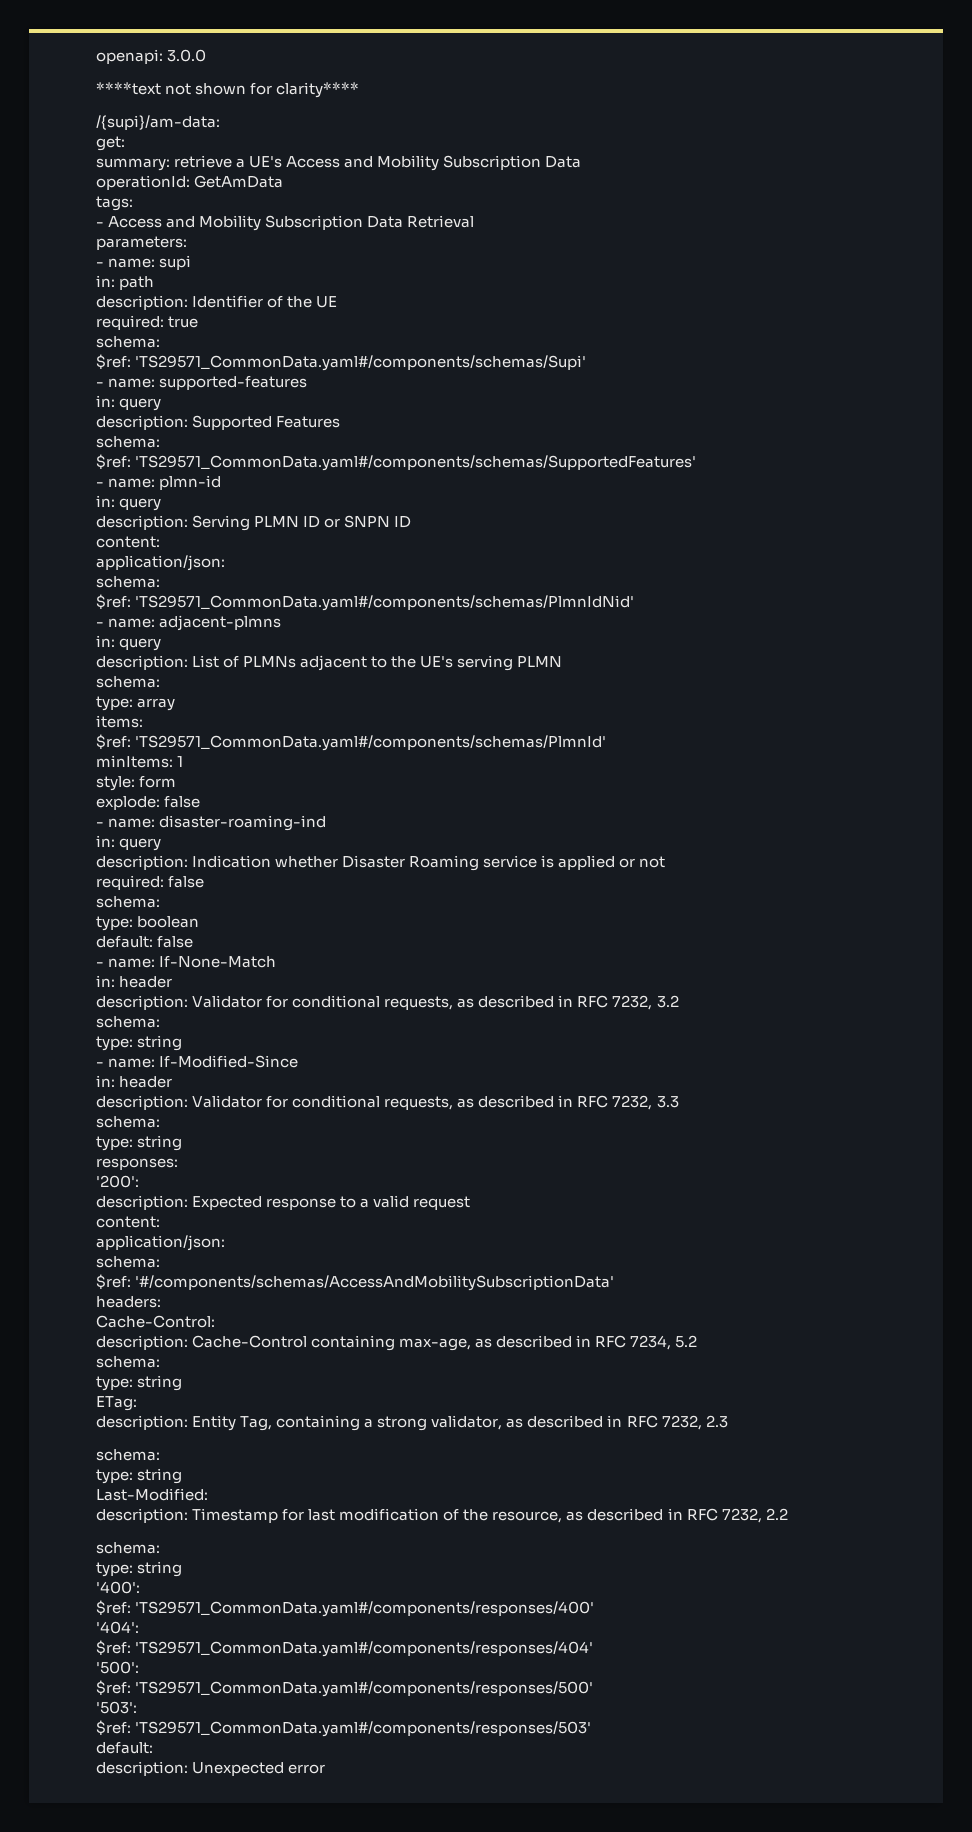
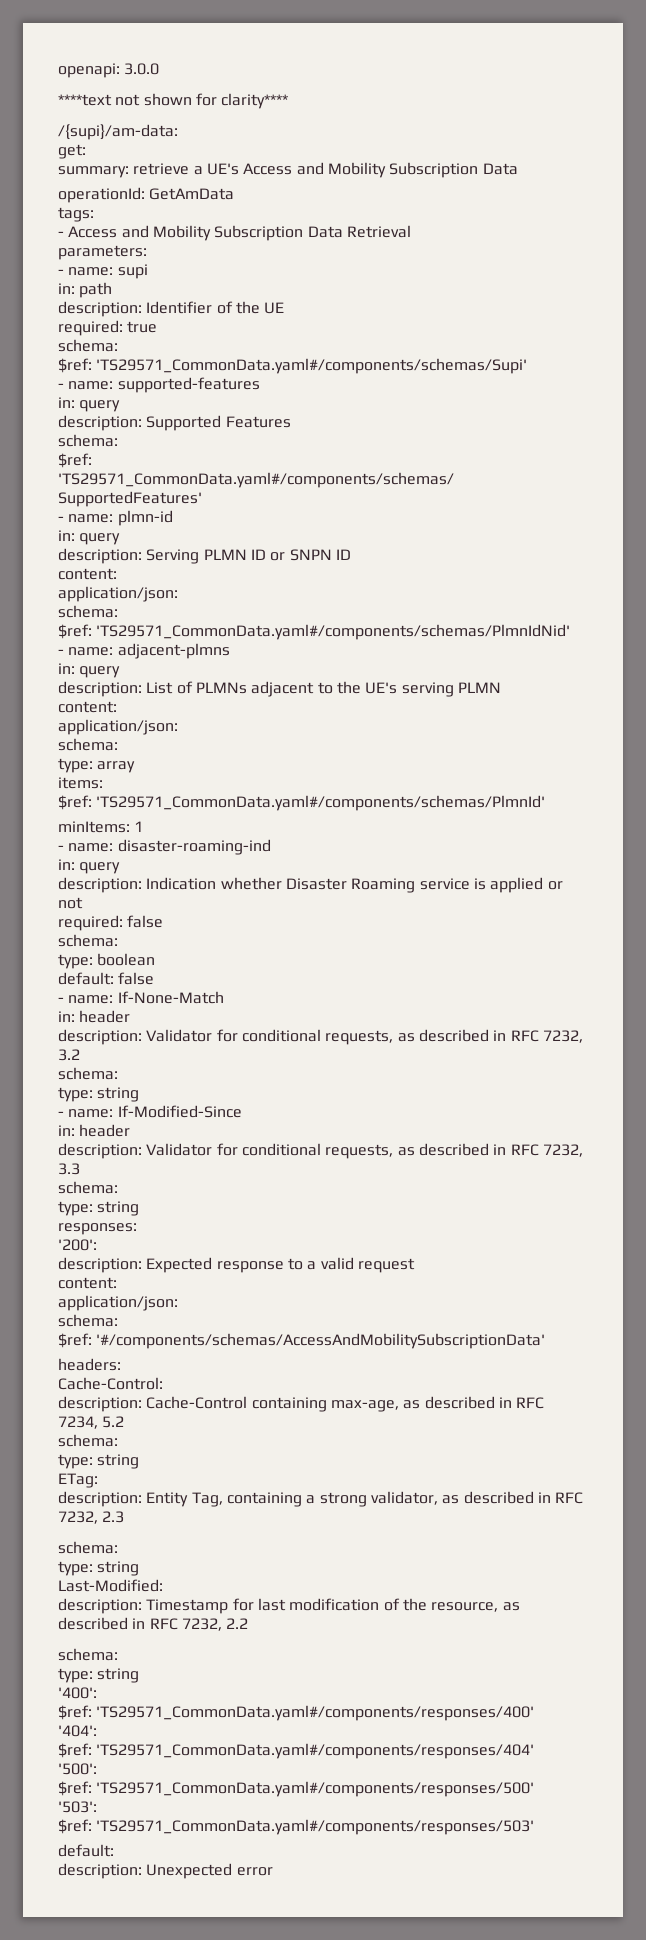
  description: List of PLMNs adjacent to the UE's serving PLMN
+ content:
+ application/json:
- style: form
- explode: false

